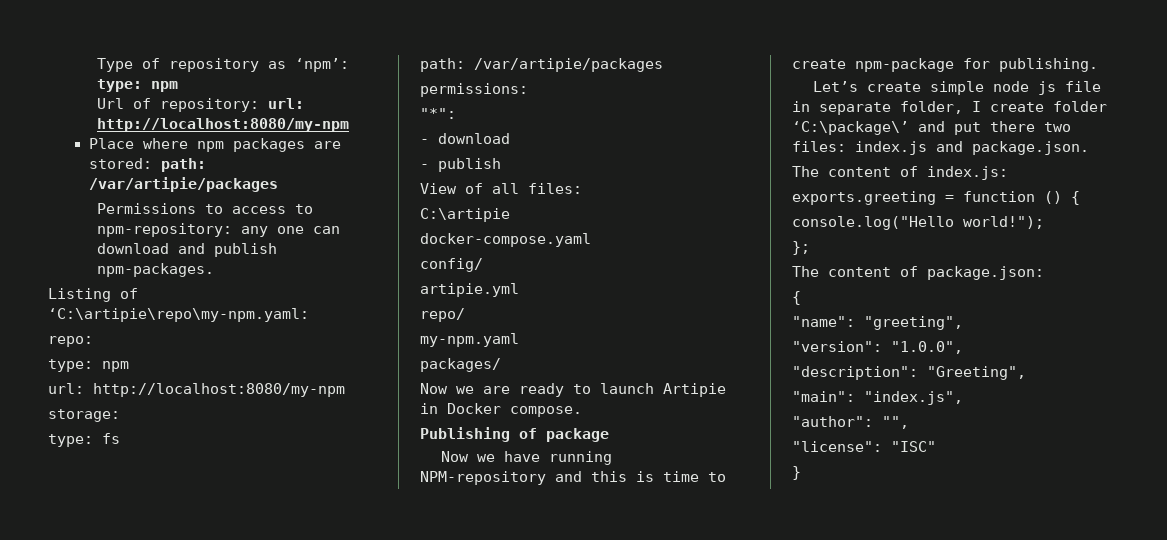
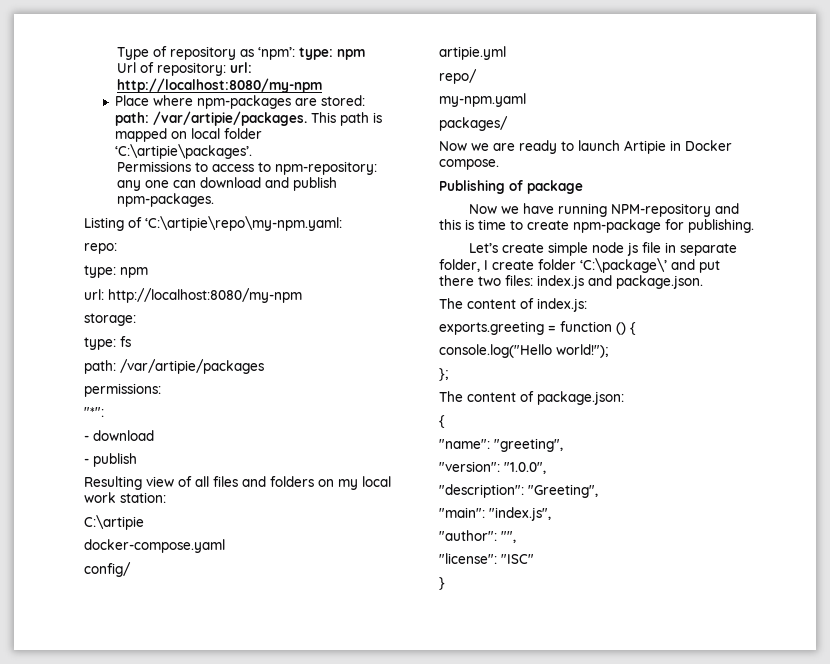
- Place where npm packages are stored: path: /var/artipie/packages
+ Place where npm-packages are stored: path: /var/artipie/packages. This path is mapped on local folder ‘C:\artipie\packages’.
- View of all files:
+ Resulting view of all files and folders on my local work station:

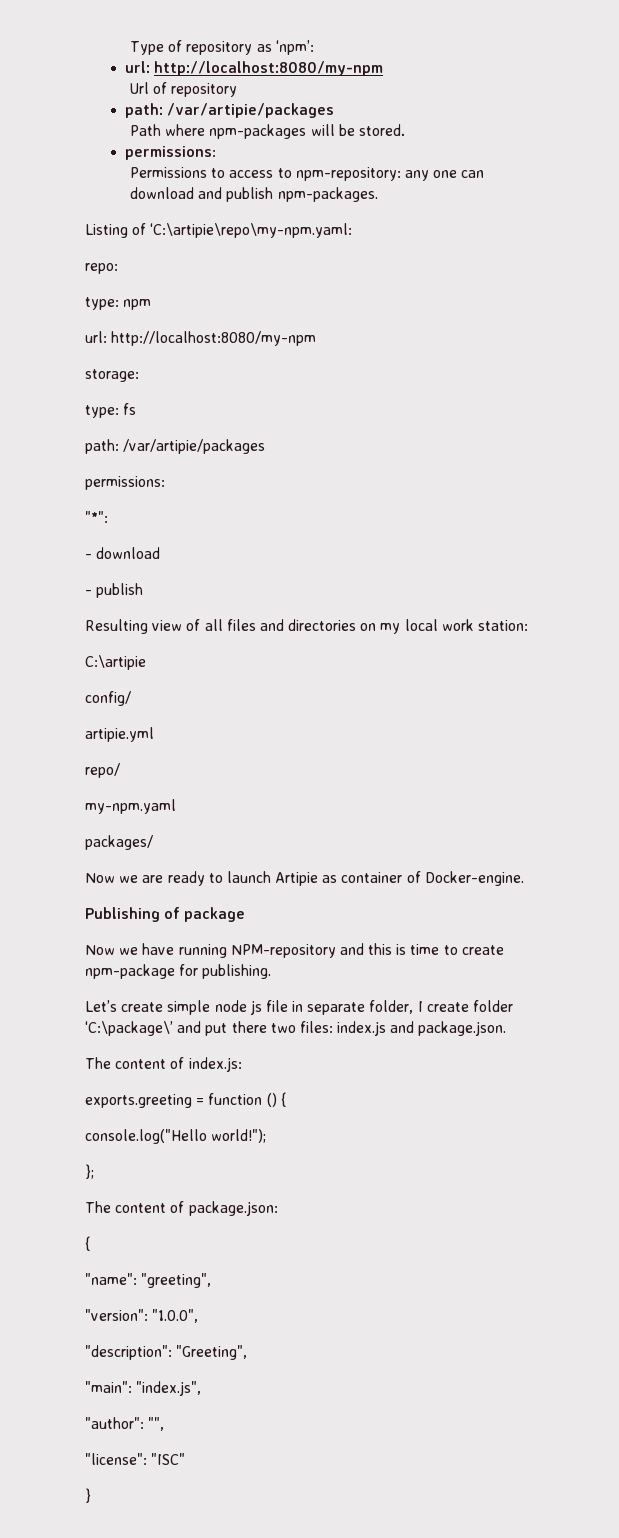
- Type of repository as ‘npm’: type: npm
+ Type of repository as ‘npm’:
+ url: http://localhost:8080/my-npm
- Url of repository: url: http://localhost:8080/my-npm
- Place where npm-packages are stored: path: /var/artipie/packages. This path is mapped on local folder ‘C:\artipie\packages’.
+ Url of repository
+ path: /var/artipie/packages
+ Path where npm-packages will be stored.
+ permissions:
- Resulting view of all files and folders on my local work station:
+ Resulting view of all files and directories on my local work station:
- docker-compose.yaml
- Now we are ready to launch Artipie in Docker compose.
+ Now we are ready to launch Artipie as container of Docker-engine.

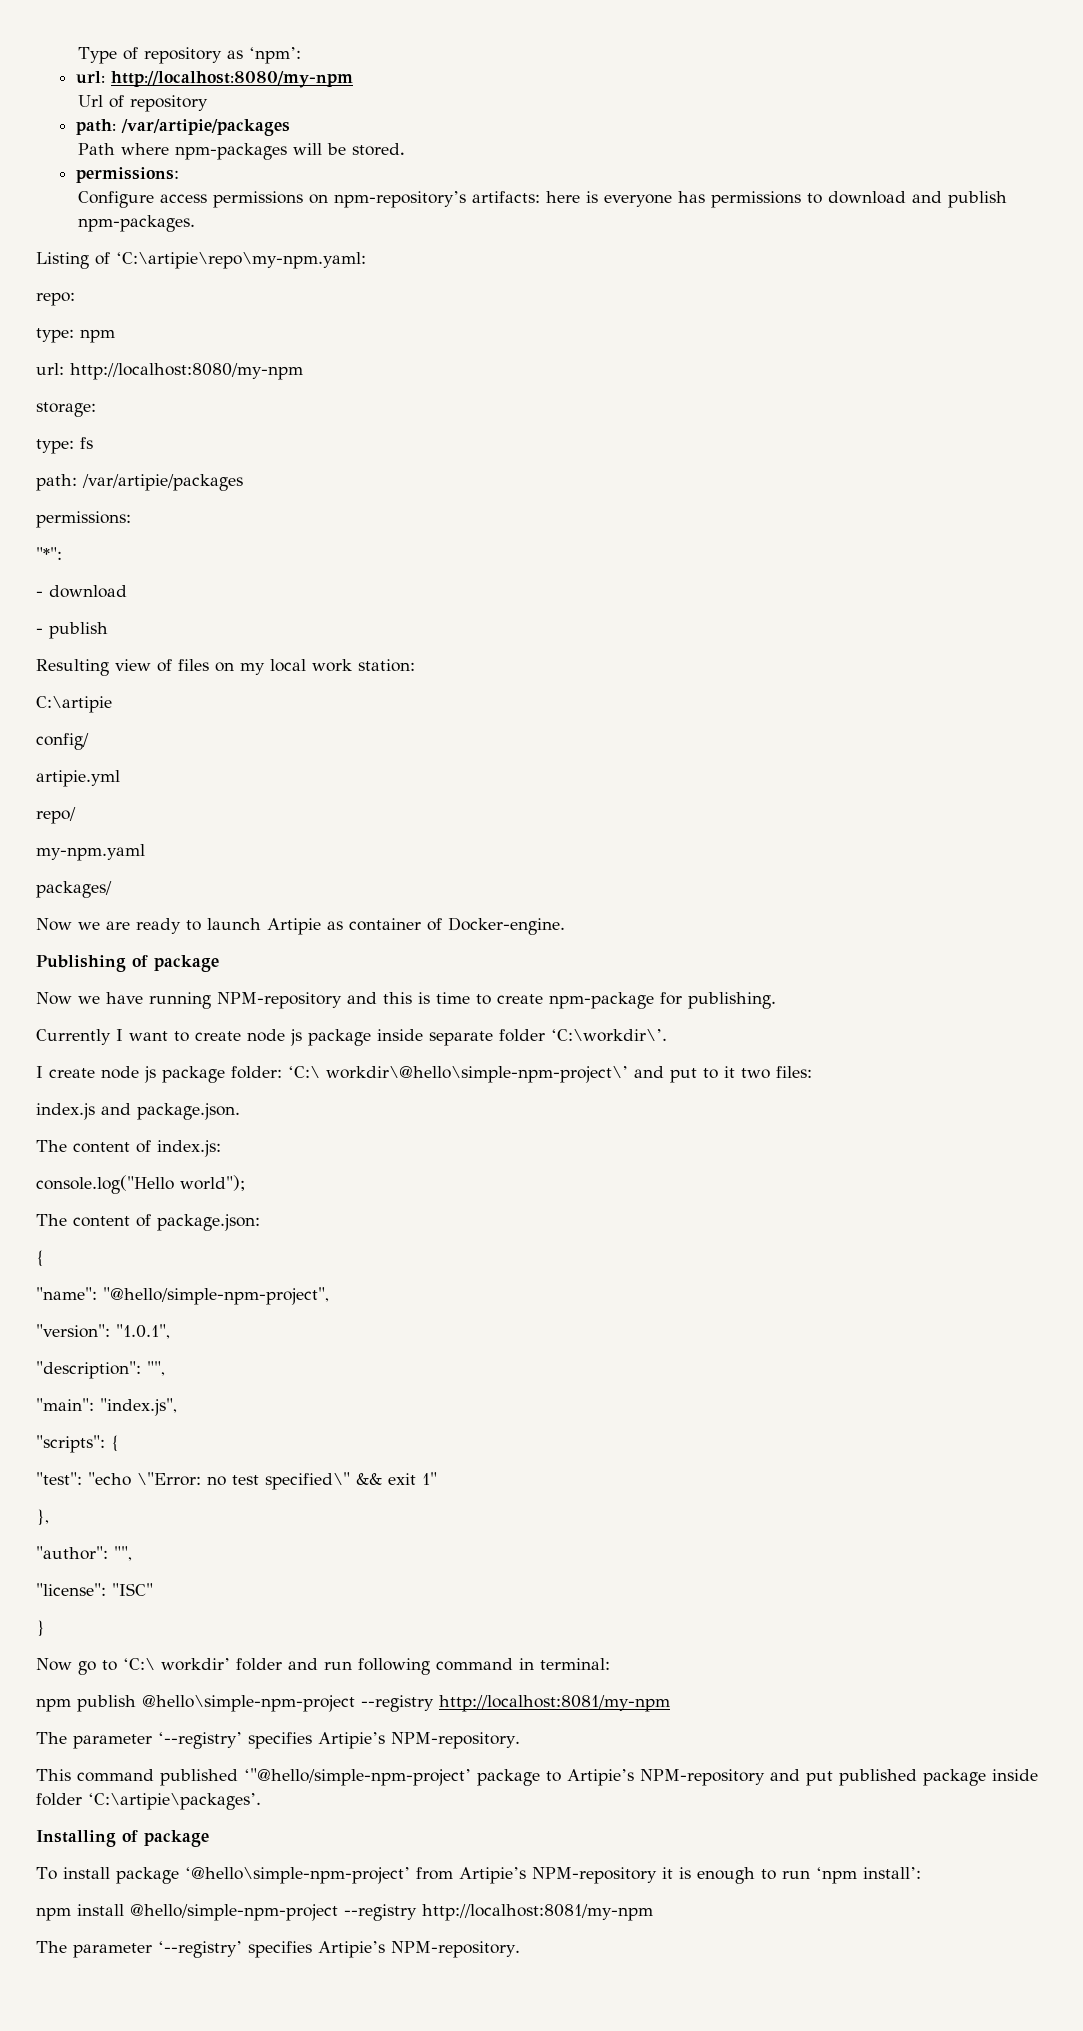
- Permissions to access to npm-repository: any one can download and publish npm-packages.
+ Configure access permissions on npm-repository’s artifacts: here is everyone has permissions to download and publish npm-packages.
- Resulting view of all files and directories on my local work station:
+ Resulting view of files on my local work station:
- Let’s create simple node js file in separate folder, I create folder ‘C:\package\’ and put there two files: index.js and package.json.
+ Currently I want to create node js package inside separate folder ‘C:\workdir\’.
+ I create node js package folder: ‘C:\ workdir\@hello\simple-npm-project\’ and put to it two files:
+ index.js and package.json.
- exports.greeting = function () {
- console.log("Hello world!");
- };
+ console.log("Hello world");
- "name": "greeting",
+ "name": "@hello/simple-npm-project",
- "version": "1.0.0",
+ "version": "1.0.1",
- "description": "Greeting",
+ "description": "",
+ "scripts": {
+ "test": "echo \"Error: no test specified\" && exit 1"
+ },
+ Now go to ‘C:\ workdir’ folder and run following command in terminal:
+ npm publish @hello\simple-npm-project --registry http://localhost:8081/my-npm
+ The parameter ‘--registry’ specifies Artipie’s NPM-repository.
+ This command published ‘"@hello/simple-npm-project’ package to Artipie’s NPM-repository and put published package inside folder ‘C:\artipie\packages’.
+ Installing of package
+ To install package ‘@hello\simple-npm-project’ from Artipie’s NPM-repository it is enough to run ‘npm install’:
+ npm install @hello/simple-npm-project --registry http://localhost:8081/my-npm
+ The parameter ‘--registry’ specifies Artipie’s NPM-repository.

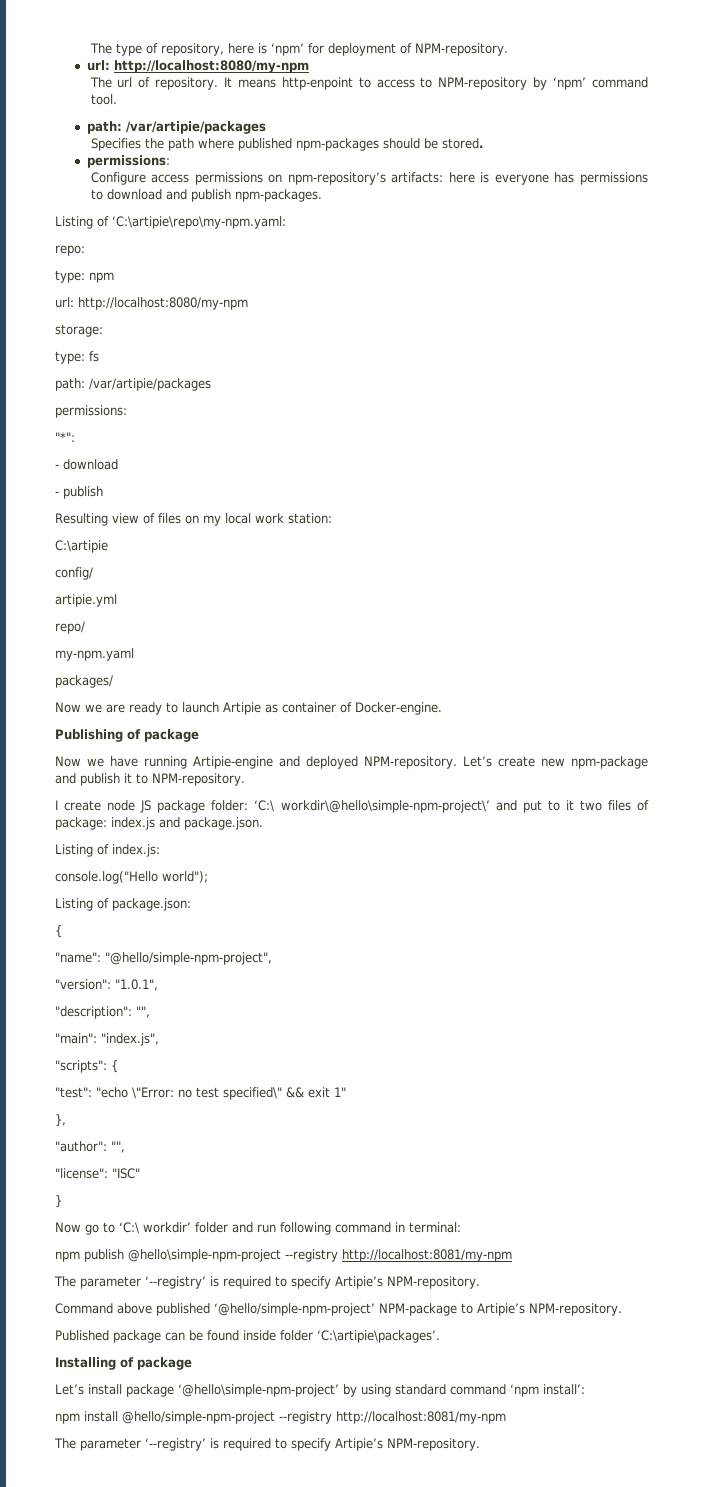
- Type of repository as ‘npm’:
+ The type of repository, here is ‘npm’ for deployment of NPM-repository.
  url: http://localhost:8080/my-npm
- Url of repository
+ The url of repository. It means http-enpoint to access to NPM-repository by ‘npm’ command tool.
  path: /var/artipie/packages
- Path where npm-packages will be stored.
+ Specifies the path where published npm-packages should be stored.
- Now we have running NPM-repository and this is time to create npm-package for publishing.
- Currently I want to create node js package inside separate folder ‘C:\workdir\’.
+ Now we have running Artipie-engine and deployed NPM-repository. Let’s create new npm-package and publish it to NPM-repository.
- I create node js package folder: ‘C:\ workdir\@hello\simple-npm-project\’ and put to it two files:
- index.js and package.json.
+ I create node JS package folder: ‘C:\ workdir\@hello\simple-npm-project\’ and put to it two files of package: index.js and package.json.
- The content of index.js:
+ Listing of index.js:
- The content of package.json:
+ Listing of package.json:
  npm publish @hello\simple-npm-project --registry http://localhost:8081/my-npm
- The parameter ‘--registry’ specifies Artipie’s NPM-repository.
- This command published ‘"@hello/simple-npm-project’ package to Artipie’s NPM-repository and put published package inside folder ‘C:\artipie\packages’.
+ The parameter ‘--registry’ is required to specify Artipie’s NPM-repository.
+ Command above published ‘@hello/simple-npm-project’ NPM-package to Artipie’s NPM-repository.
+ Published package can be found inside folder ‘C:\artipie\packages’.
- To install package ‘@hello\simple-npm-project’ from Artipie’s NPM-repository it is enough to run ‘npm install’:
+ Let’s install package ‘@hello\simple-npm-project’ by using standard command ‘npm install’:
  npm install @hello/simple-npm-project --registry http://localhost:8081/my-npm
- The parameter ‘--registry’ specifies Artipie’s NPM-repository.
+ The parameter ‘--registry’ is required to specify Artipie’s NPM-repository.

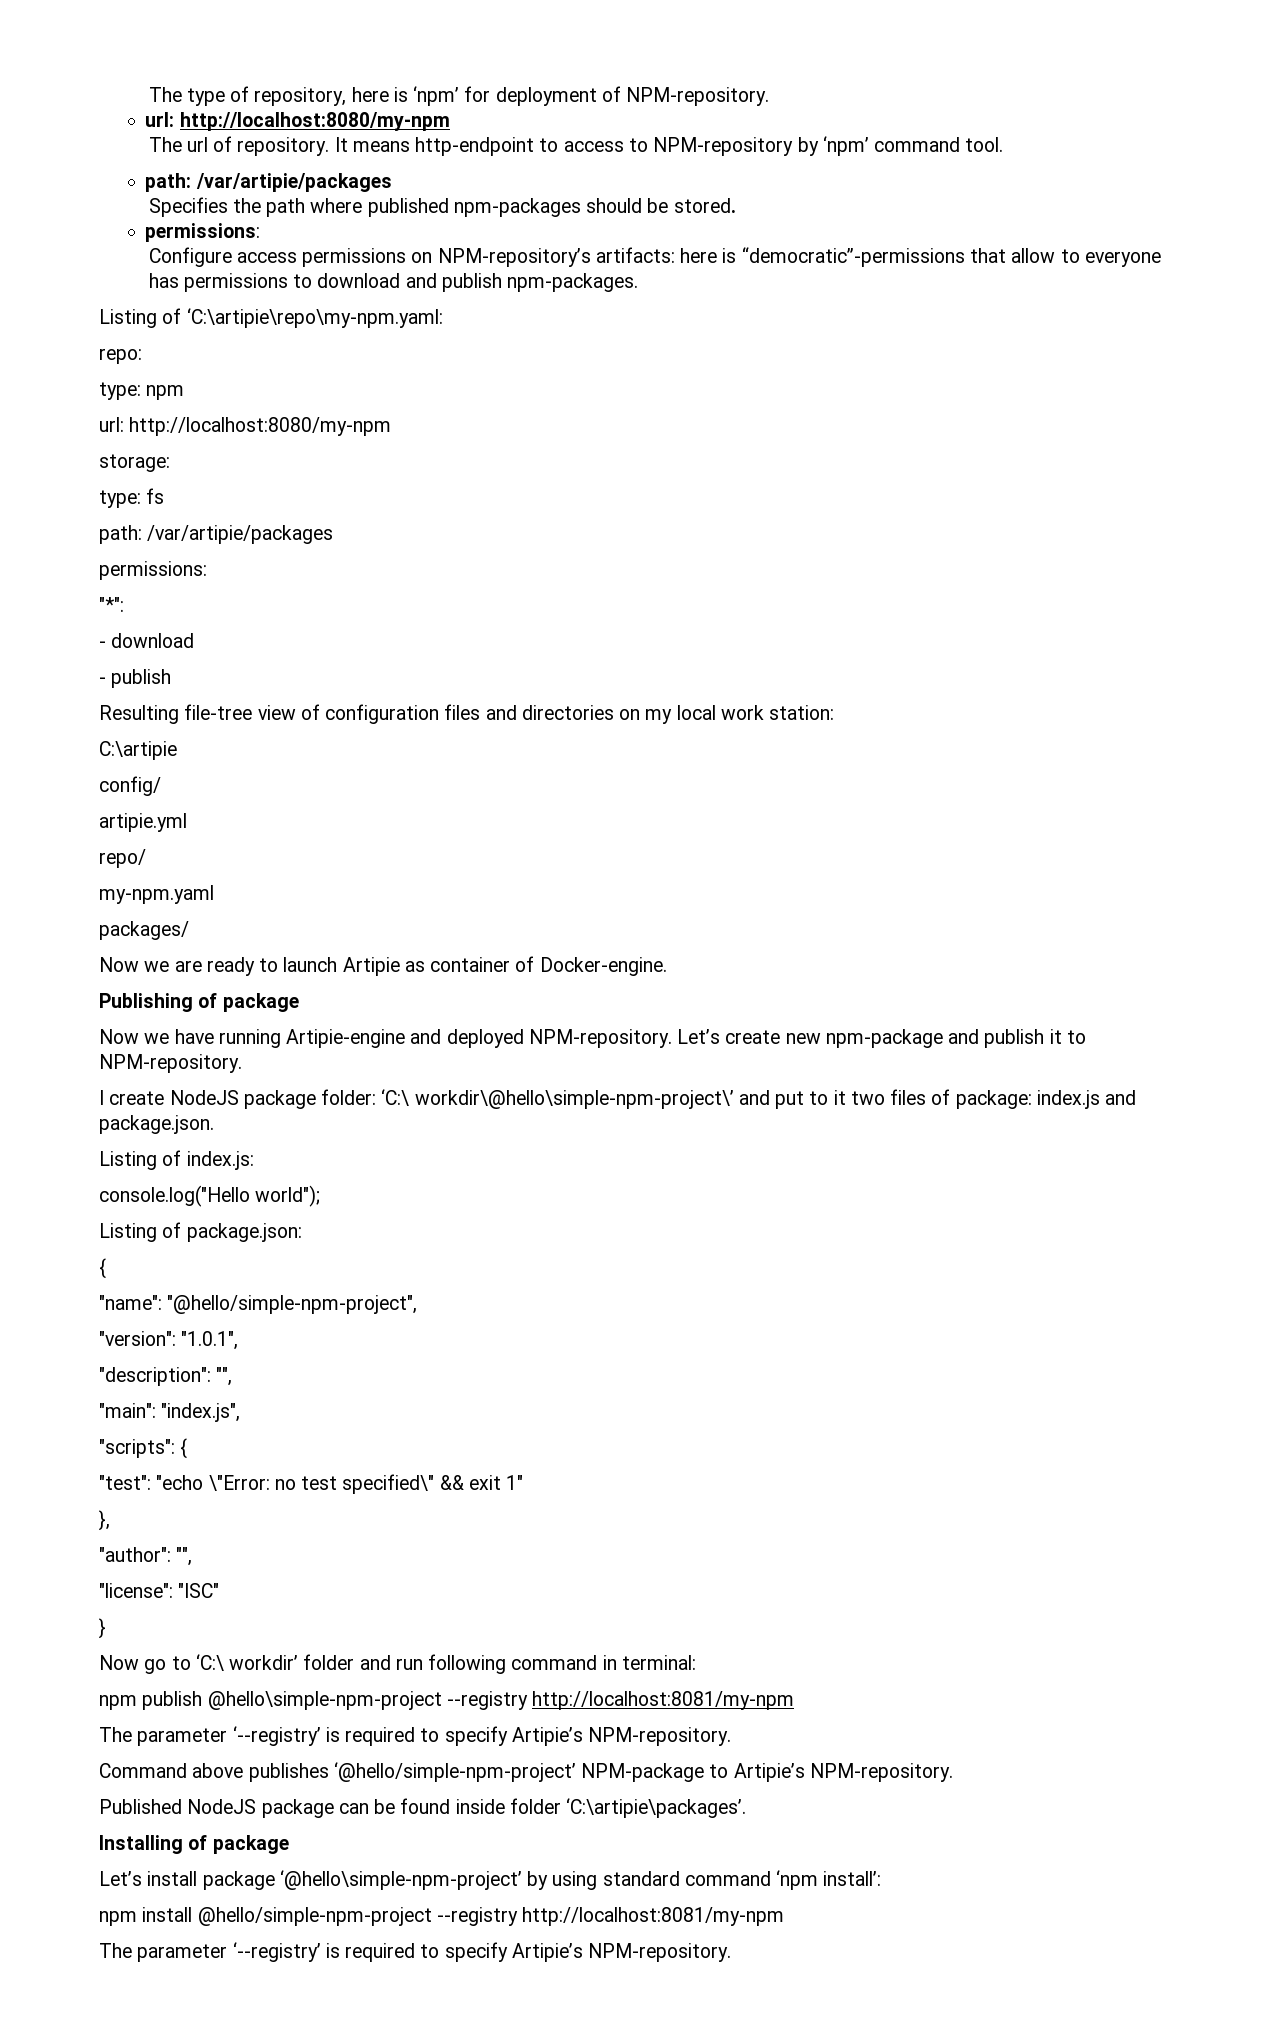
- It means http-enpoint to access to NPM-repository by ‘npm’ command tool.
+ It means http-endpoint to access to NPM-repository by ‘npm’ command tool.
- Configure access permissions on npm-repository’s artifacts: here is everyone has permissions to download and publish npm-packages.
+ Configure access permissions on NPM-repository’s artifacts: here is “democratic”-permissions that allow to everyone has permissions to download and publish npm-packages.
- Resulting view of files on my local work station:
+ Resulting file-tree view of configuration files and directories on my local work station:
- I create node JS package folder: ‘C:\ workdir\@hello\simple-npm-project\’ and put to it two files of package: index.js and package.json.
+ I create NodeJS package folder: ‘C:\ workdir\@hello\simple-npm-project\’ and put to it two files of package: index.js and package.json.
- Command above published ‘@hello/simple-npm-project’ NPM-package to Artipie’s NPM-repository.
+ Command above publishes ‘@hello/simple-npm-project’ NPM-package to Artipie’s NPM-repository.
- Published package can be found inside folder ‘C:\artipie\packages’.
+ Published NodeJS package can be found inside folder ‘C:\artipie\packages’.

